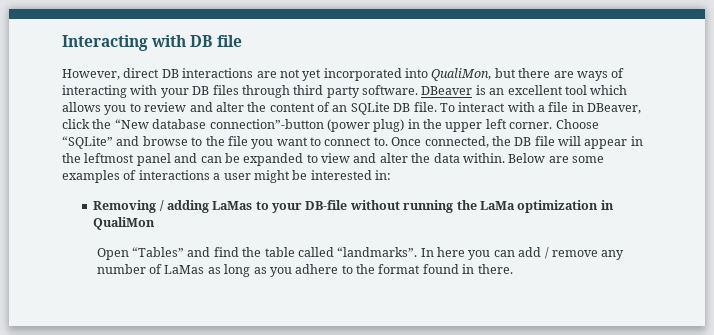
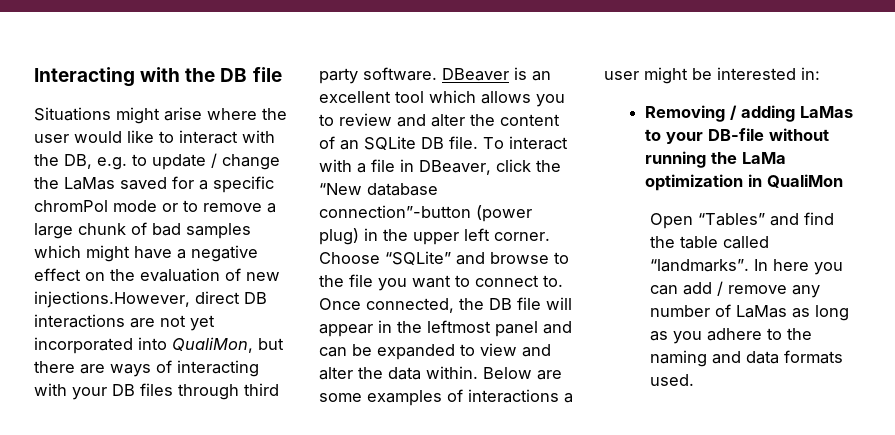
- Interacting with DB file
+ Interacting with the DB file
- However, direct DB interactions are not yet incorporated into QualiMon, but there are ways of interacting with your DB files through third party software.
+ Situations might arise where the user would like to interact with the DB, e.g. to update / change the LaMas saved for a specific chromPol mode or to remove a large chunk of bad samples which might have a negative effect on the evaluation of new injections.However, direct DB interactions are not yet incorporated into QualiMon, but there are ways of interacting with your DB files through third party software.
- In here you can add / remove any number of LaMas as long as you adhere to the format found in there.
+ In here you can add / remove any number of LaMas as long as you adhere to the naming and data formats used.

